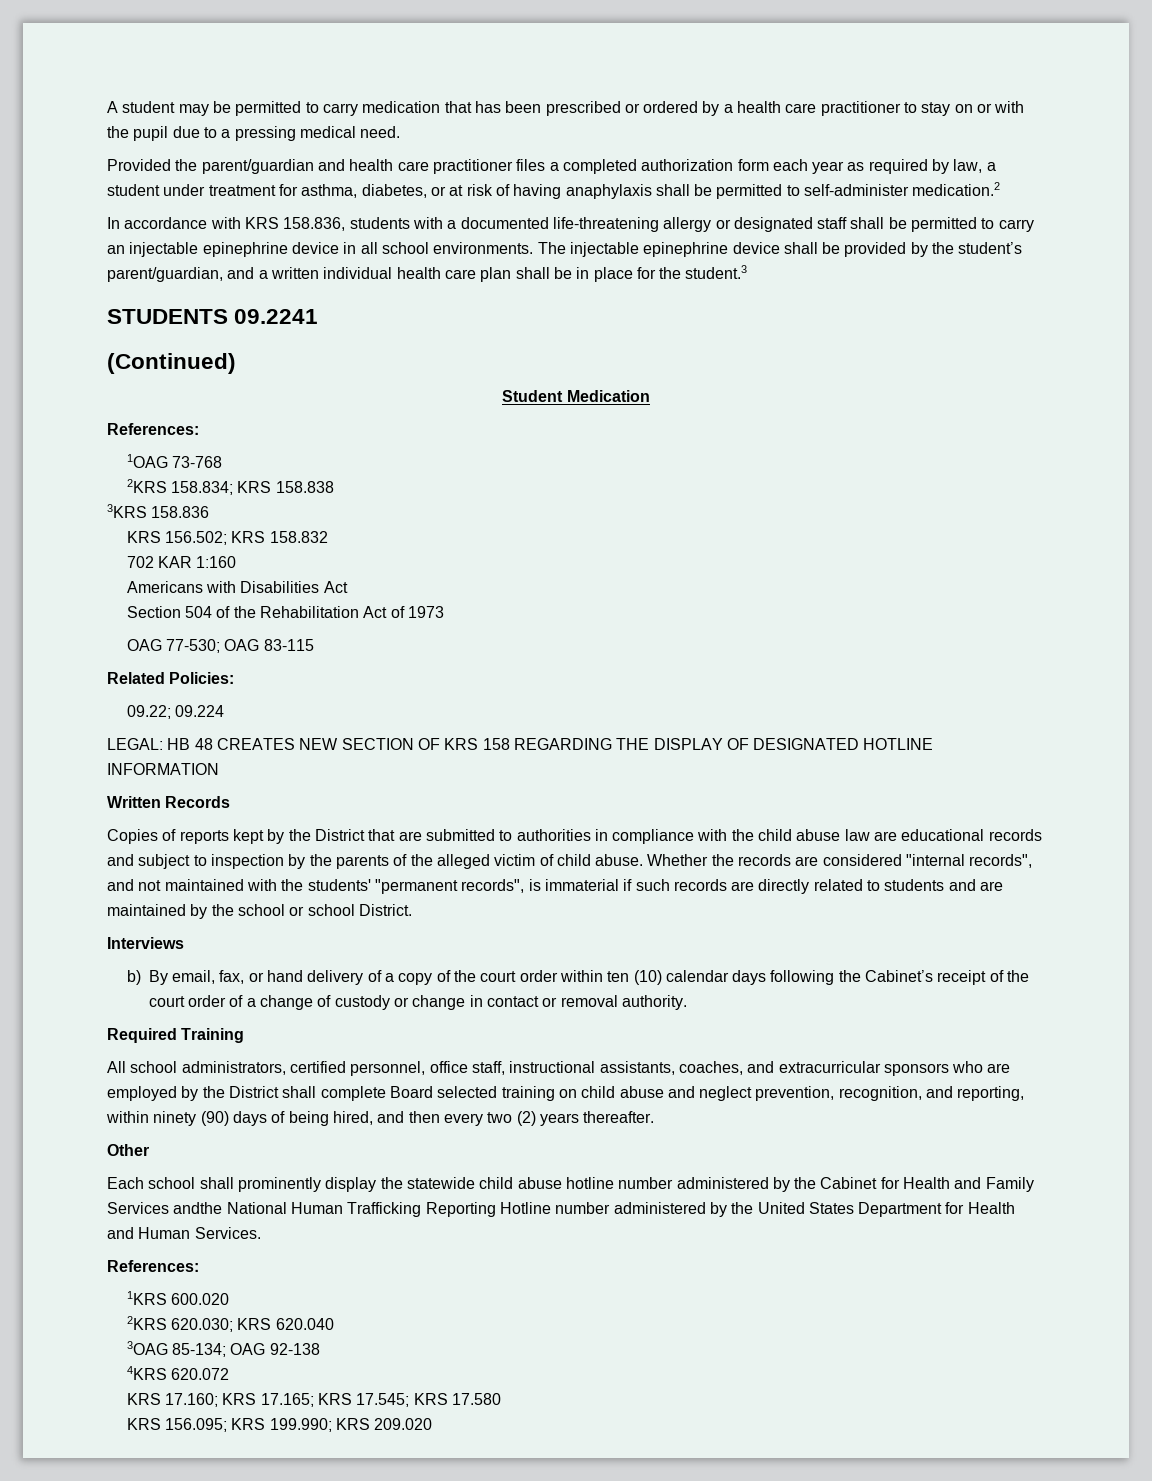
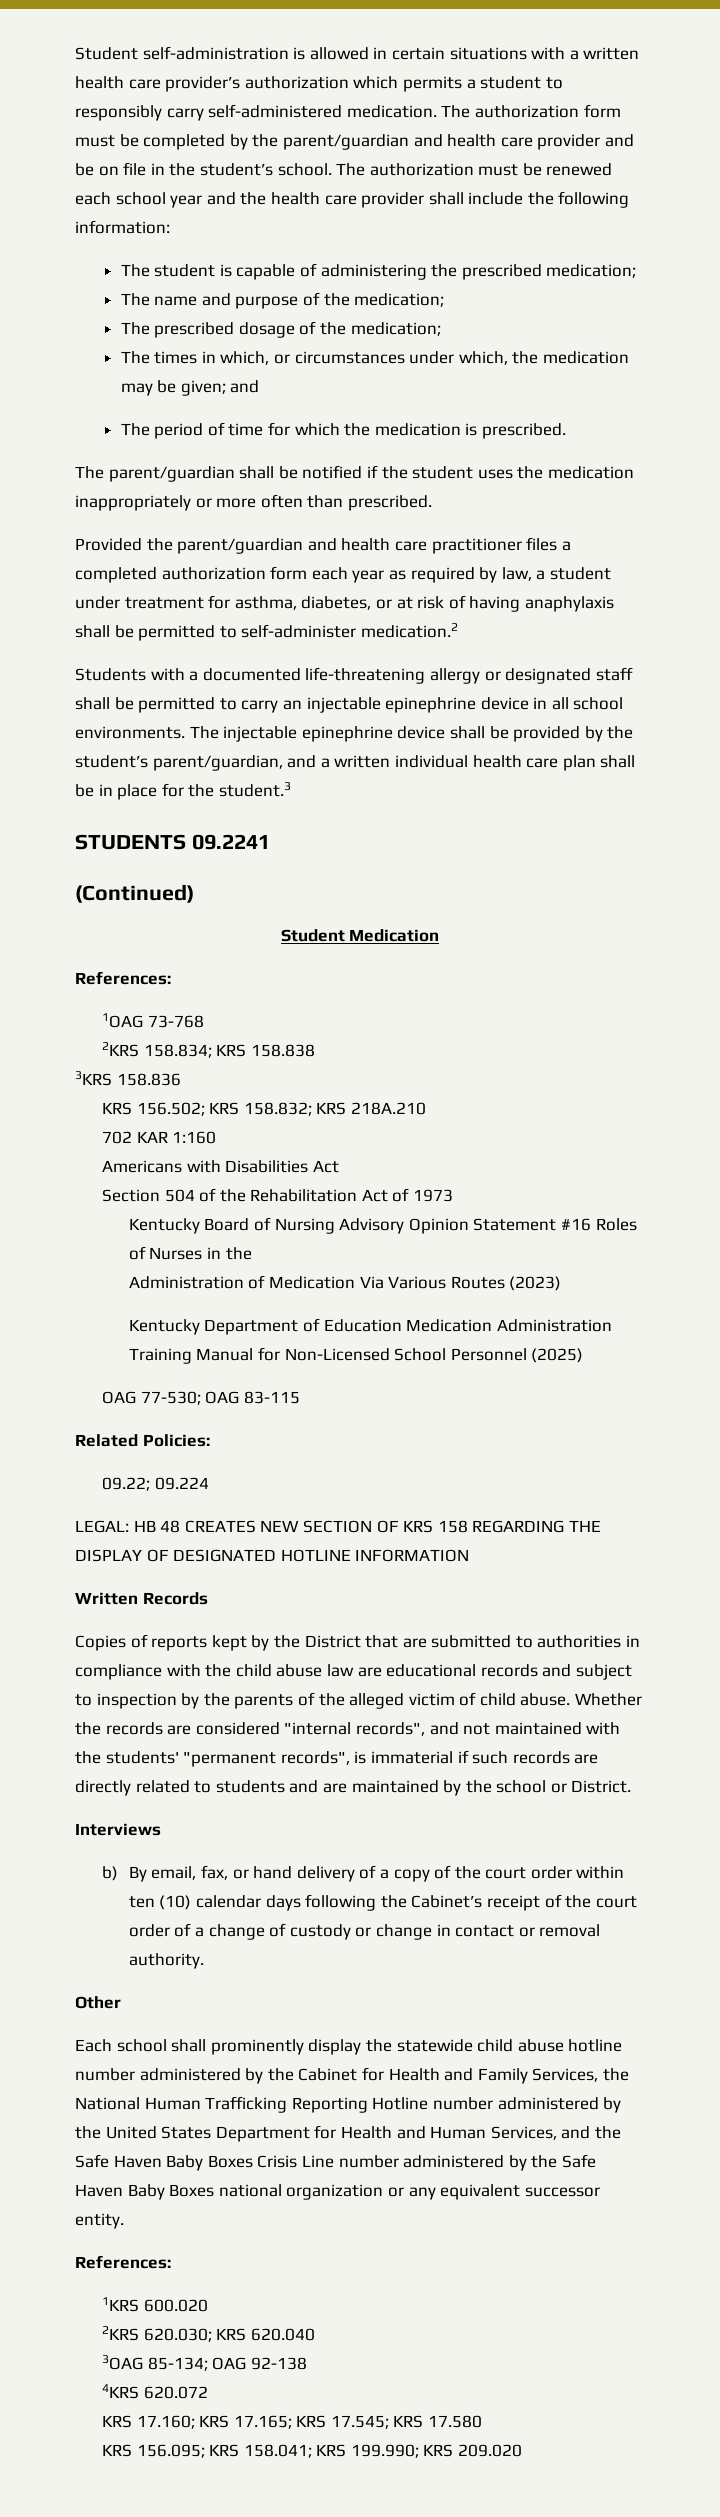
- A student may be permitted to carry medication that has been prescribed or ordered by a health care practitioner to stay on or with the pupil due to a pressing medical need.
+ Student self-administration is allowed in certain situations with a written health care provider’s authorization which permits a student to responsibly carry self-administered medication. The authorization form must be completed by the parent/guardian and health care provider and be on file in the student’s school. The authorization must be renewed each school year and the health care provider shall include the following information:
+ The student is capable of administering the prescribed medication;
+ The name and purpose of the medication;
+ The prescribed dosage of the medication;
+ The times in which, or circumstances under which, the medication may be given; and
+ The period of time for which the medication is prescribed.
+ The parent/guardian shall be notified if the student uses the medication inappropriately or more often than prescribed.
- In accordance with KRS 158.836, students with a documented life-threatening allergy or designated staff shall be permitted to carry an injectable epinephrine device in all school environments.
+ Students with a documented life-threatening allergy or designated staff shall be permitted to carry an injectable epinephrine device in all school environments.
- KRS 156.502; KRS 158.832
+ KRS 156.502; KRS 158.832; KRS 218A.210
+ Kentucky Board of Nursing Advisory Opinion Statement #16 Roles of Nurses in the
+ Administration of Medication Via Various Routes (2023)
+ Kentucky Department of Education Medication Administration Training Manual for Non-Licensed School Personnel (2025)
- Whether the records are considered "internal records", and not maintained with the students' "permanent records", is immaterial if such records are directly related to students and are maintained by the school or school District.
+ Whether the records are considered "internal records", and not maintained with the students' "permanent records", is immaterial if such records are directly related to students and are maintained by the school or District.
- Required Training
- All school administrators, certified personnel, office staff, instructional assistants, coaches, and extracurricular sponsors who are employed by the District shall complete Board selected training on child abuse and neglect prevention, recognition, and reporting, within ninety (90) days of being hired, and then every two (2) years thereafter.
- Each school shall prominently display the statewide child abuse hotline number administered by the Cabinet for Health and Family Services andthe National Human Trafficking Reporting Hotline number administered by the United States Department for Health and Human Services.
+ Each school shall prominently display the statewide child abuse hotline number administered by the Cabinet for Health and Family Services, the National Human Trafficking Reporting Hotline number administered by the United States Department for Health and Human Services, and the Safe Haven Baby Boxes Crisis Line number administered by the Safe Haven Baby Boxes national organization or any equivalent successor entity.
- KRS 156.095; KRS 199.990; KRS 209.020
+ KRS 156.095; KRS 158.041; KRS 199.990; KRS 209.020

